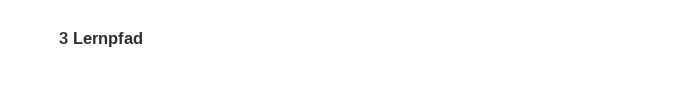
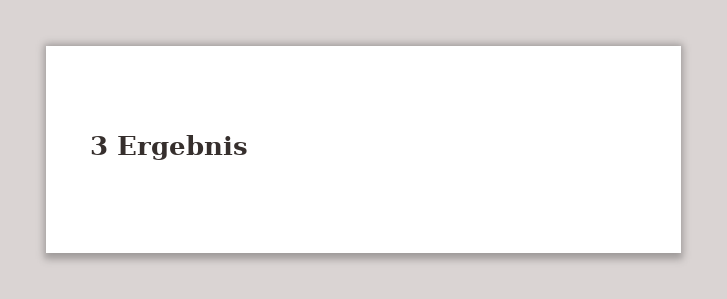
- 3 Lernpfad
+ 3 Ergebnis

